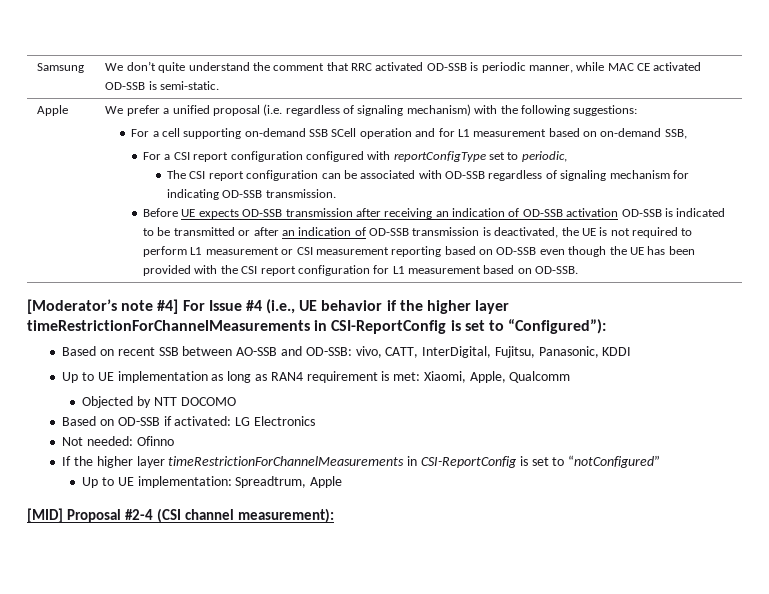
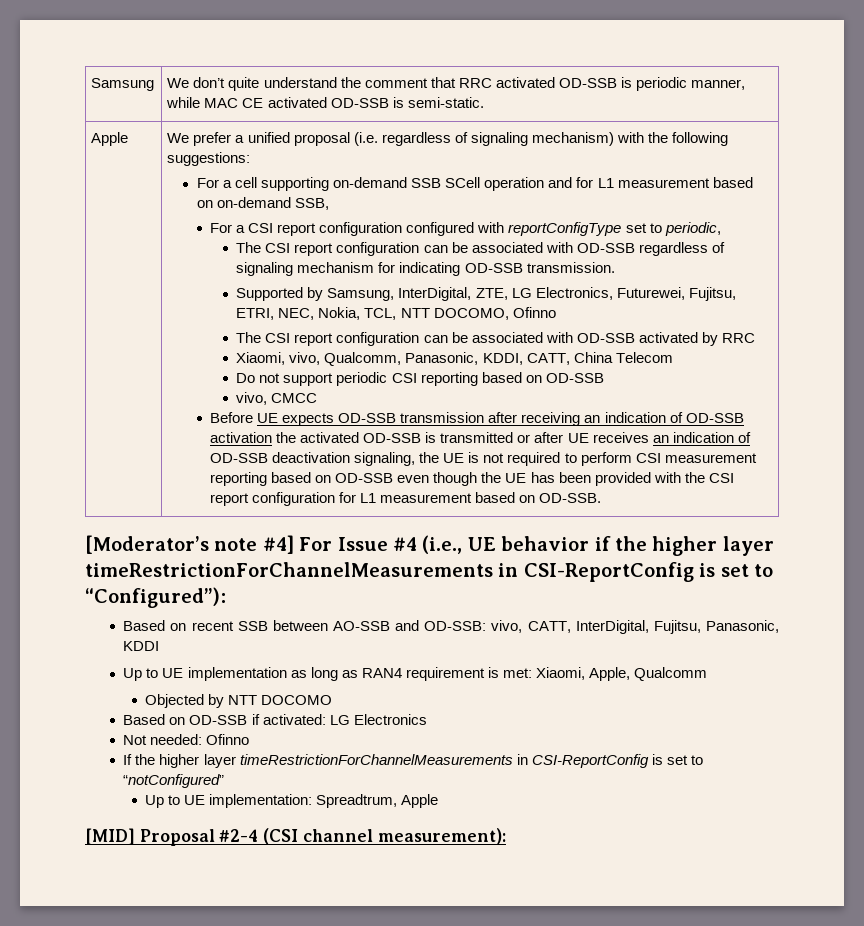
+ Supported by Samsung, InterDigital, ZTE, LG Electronics, Futurewei, Fujitsu, ETRI, NEC, Nokia, TCL, NTT DOCOMO, Ofinno
+ The CSI report configuration can be associated with OD-SSB activated by RRC
+ Xiaomi, vivo, Qualcomm, Panasonic, KDDI, CATT, China Telecom
+ Do not support periodic CSI reporting based on OD-SSB
+ vivo, CMCC
- Before UE expects OD-SSB transmission after receiving an indication of OD-SSB activation OD-SSB is indicated to be transmitted or after an indication of OD-SSB transmission is deactivated, the UE is not required to perform L1 measurement or CSI measurement reporting based on OD-SSB even though the UE has been provided with the CSI report configuration for L1 measurement based on OD-SSB.
+ Before UE expects OD-SSB transmission after receiving an indication of OD-SSB activation the activated OD-SSB is transmitted or after UE receives an indication of OD-SSB deactivation signaling, the UE is not required to perform CSI measurement reporting based on OD-SSB even though the UE has been provided with the CSI report configuration for L1 measurement based on OD-SSB.

